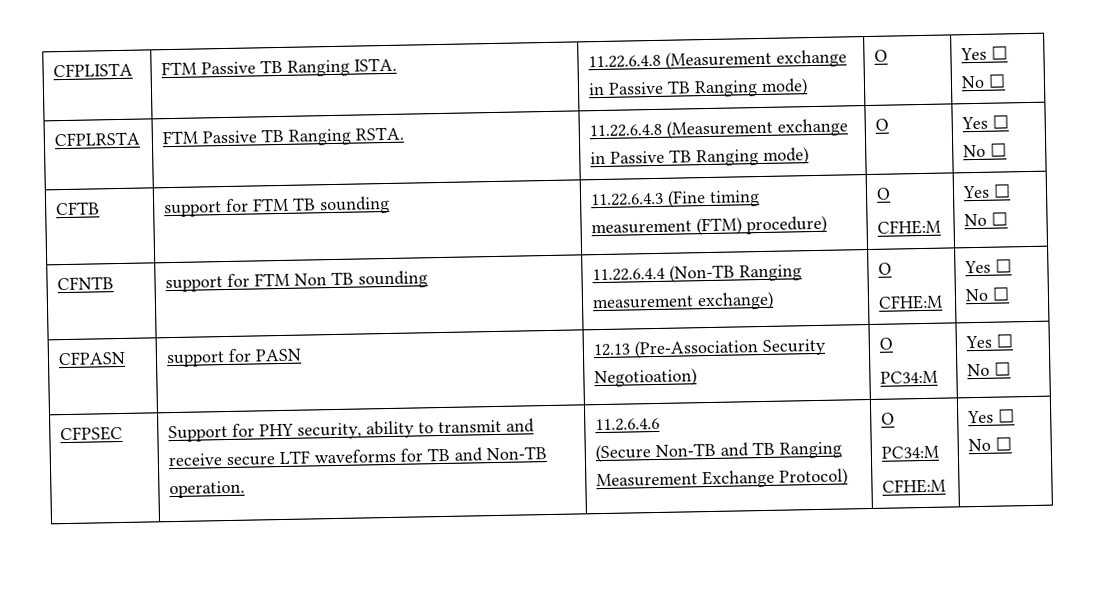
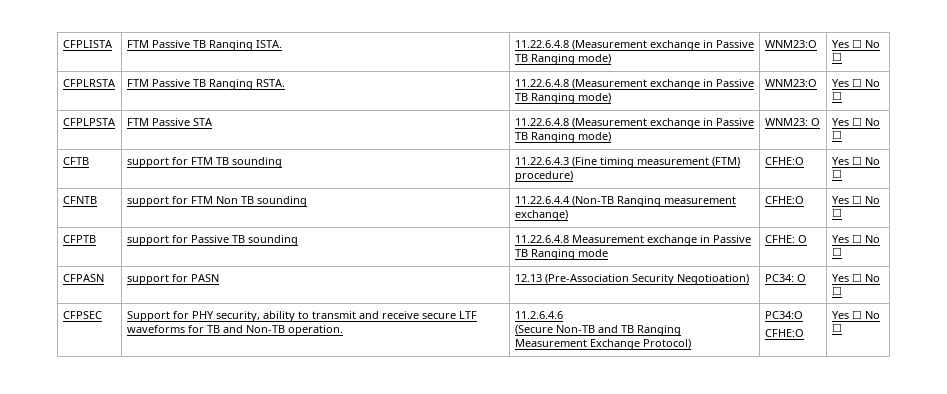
- CFPLISTA | FTM Passive TB Ranging ISTA. | 11.22.6.4.8 (Measurement exchange in Passive TB Ranging mode) | O | Yes ☐ No ☐
+ CFPLISTA | FTM Passive TB Ranging ISTA. | 11.22.6.4.8 (Measurement exchange in Passive TB Ranging mode) | WNM23:O | Yes ☐ No ☐
- CFPLRSTA | FTM Passive TB Ranging RSTA. | 11.22.6.4.8 (Measurement exchange in Passive TB Ranging mode) | O | Yes ☐ No ☐
+ CFPLRSTA | FTM Passive TB Ranging RSTA. | 11.22.6.4.8 (Measurement exchange in Passive TB Ranging mode) | WNM23:O | Yes ☐ No ☐
+ CFPLPSTA | FTM Passive STA | 11.22.6.4.8 (Measurement exchange in Passive TB Ranging mode) | WNM23: O | Yes ☐ No ☐
- CFTB | support for FTM TB sounding | 11.22.6.4.3 (Fine timing measurement (FTM) procedure) | O
- CFHE:M | Yes ☐ No ☐
+ CFTB | support for FTM TB sounding | 11.22.6.4.3 (Fine timing measurement (FTM) procedure) | CFHE:O | Yes ☐ No ☐
- CFNTB | support for FTM Non TB sounding | 11.22.6.4.4 (Non-TB Ranging measurement exchange) | O
- CFHE:M | Yes ☐ No ☐
+ CFNTB | support for FTM Non TB sounding | 11.22.6.4.4 (Non-TB Ranging measurement exchange) | CFHE:O | Yes ☐ No ☐
+ CFPTB | support for Passive TB sounding | 11.22.6.4.8 Measurement exchange in Passive TB Ranging mode | CFHE: O | Yes ☐ No ☐
- CFPASN | support for PASN | 12.13 (Pre-Association Security Negotioation) | O
- PC34:M | Yes ☐ No ☐
+ CFPASN | support for PASN | 12.13 (Pre-Association Security Negotioation) | PC34: O | Yes ☐ No ☐
  CFPSEC | Support for PHY security, ability to transmit and receive secure LTF waveforms for TB and Non-TB operation. | 11.2.6.4.6
- (Secure Non-TB and TB Ranging Measurement Exchange Protocol) | O
- PC34:M
- CFHE:M | Yes ☐ No ☐
+ (Secure Non-TB and TB Ranging Measurement Exchange Protocol) | PC34:O
+ CFHE:O | Yes ☐ No ☐

